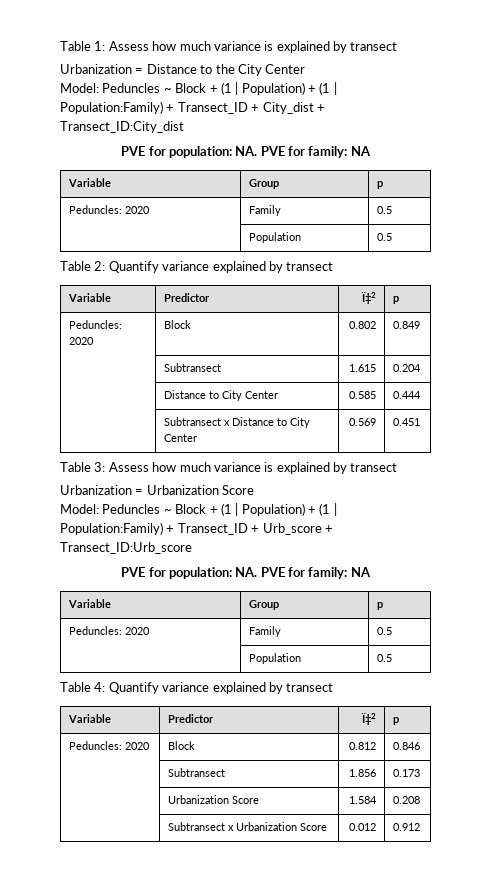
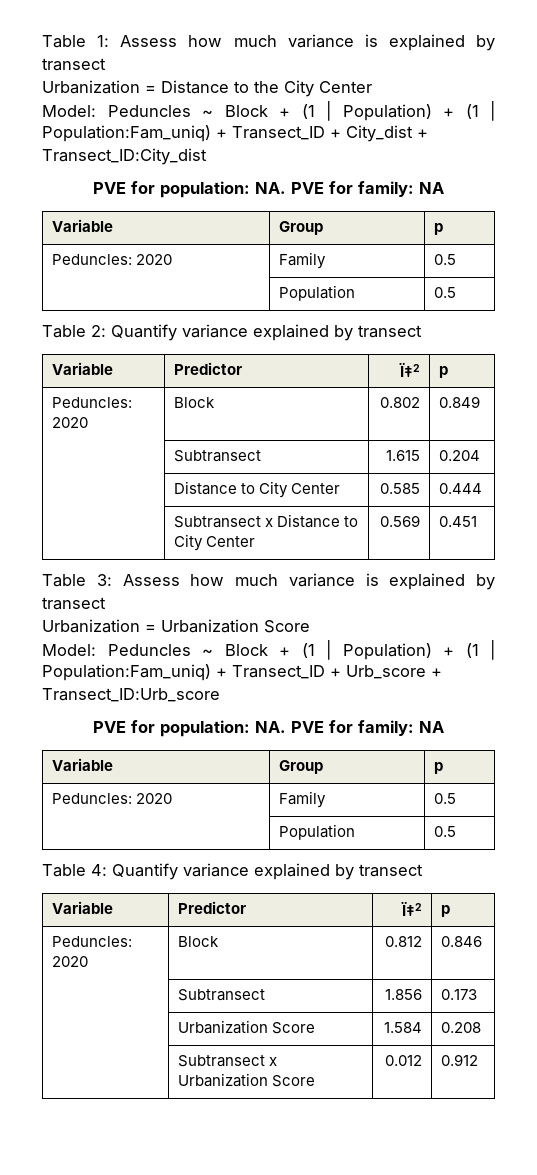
- Model: Peduncles ~ Block + (1 | Population) + (1 | Population:Family) + Transect_ID + City_dist + Transect_ID:City_dist
+ Model: Peduncles ~ Block + (1 | Population) + (1 | Population:Fam_uniq) + Transect_ID + City_dist + Transect_ID:City_dist
- Model: Peduncles ~ Block + (1 | Population) + (1 | Population:Family) + Transect_ID + Urb_score + Transect_ID:Urb_score
+ Model: Peduncles ~ Block + (1 | Population) + (1 | Population:Fam_uniq) + Transect_ID + Urb_score + Transect_ID:Urb_score

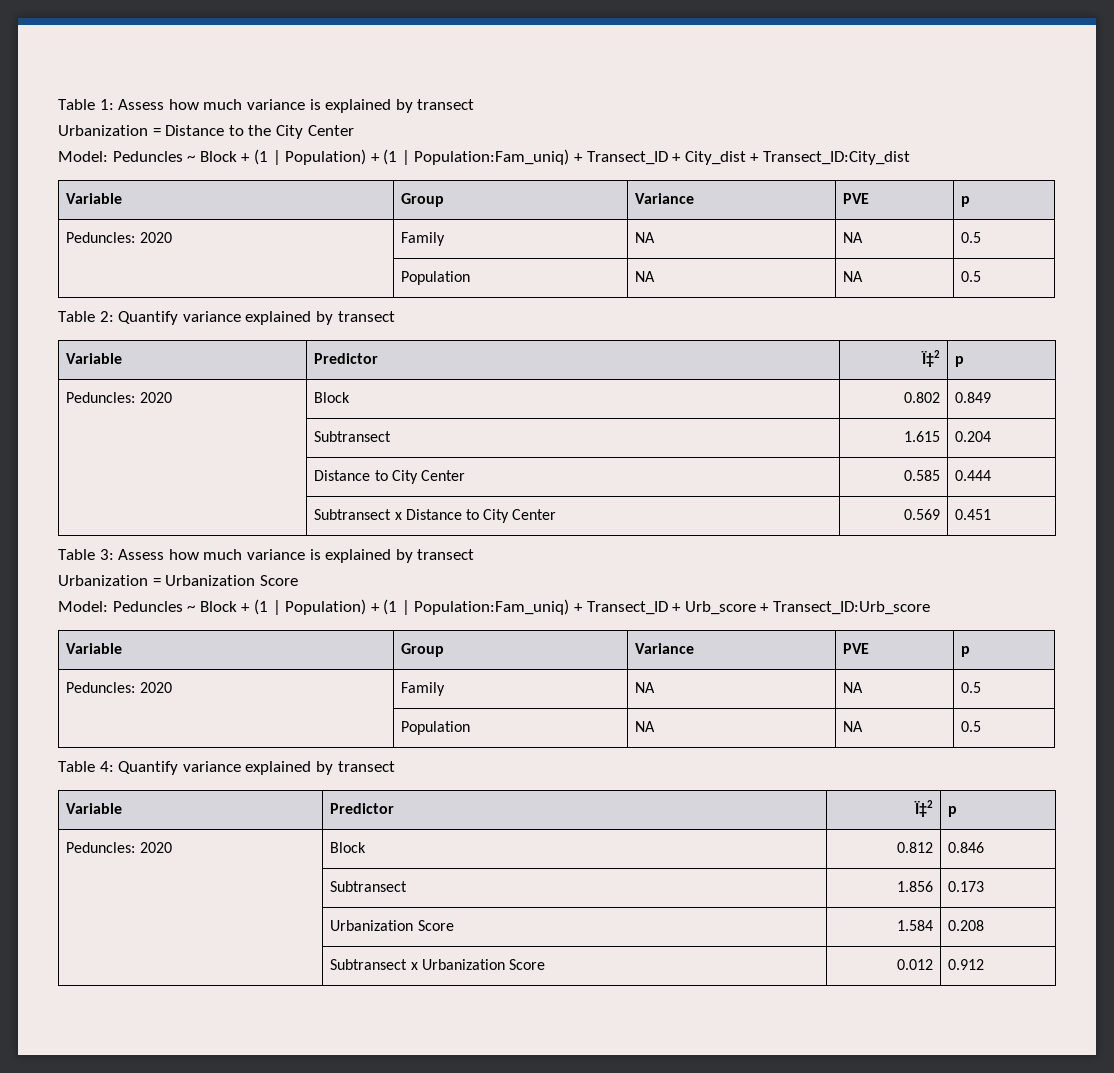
  Model: Peduncles ~ Block + (1 | Population) + (1 | Population:Fam_uniq) + Transect_ID + City_dist + Transect_ID:City_dist
- PVE for population: NA. PVE for family: NA
- Variable | Group | p
- Peduncles: 2020 | Family | 0.5
- | Population | 0.5
+ Variable | Group | Variance | PVE | p
+ Peduncles: 2020 | Family | NA | NA | 0.5
+ | Population | NA | NA | 0.5
  Model: Peduncles ~ Block + (1 | Population) + (1 | Population:Fam_uniq) + Transect_ID + Urb_score + Transect_ID:Urb_score
- PVE for population: NA. PVE for family: NA
- Variable | Group | p
- Peduncles: 2020 | Family | 0.5
- | Population | 0.5
+ Variable | Group | Variance | PVE | p
+ Peduncles: 2020 | Family | NA | NA | 0.5
+ | Population | NA | NA | 0.5

